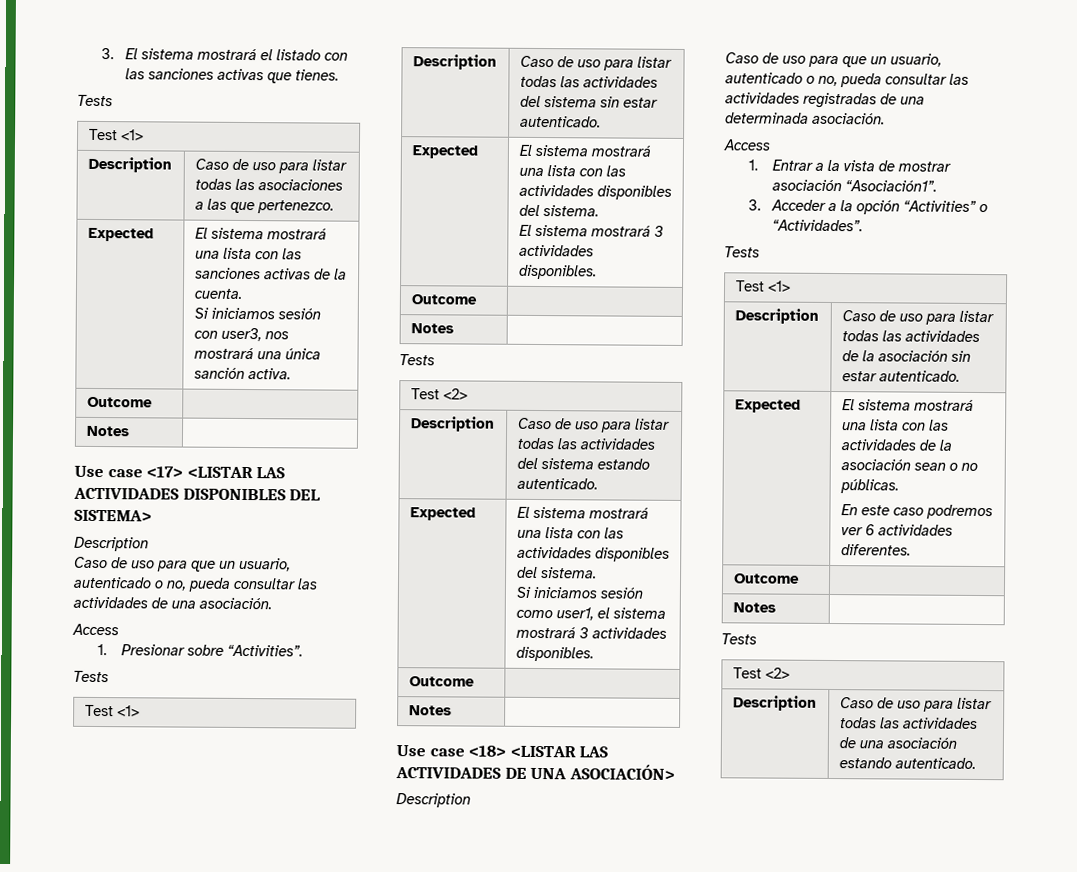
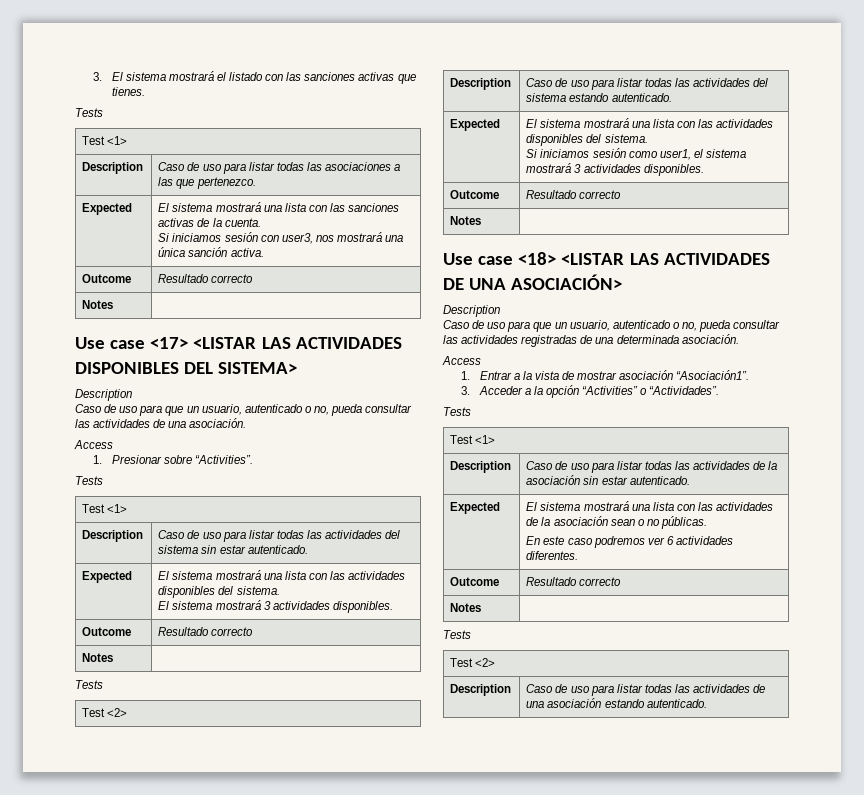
  Expected | El sistema mostrará una lista con las sanciones activas de la cuenta.
  Si iniciamos sesión con user3, nos mostrará una única sanción activa.
- Outcome |
+ Outcome | Resultado correcto
  Description | Caso de uso para listar todas las actividades del sistema sin estar autenticado.
  Expected | El sistema mostrará una lista con las actividades disponibles del sistema.
  El sistema mostrará 3 actividades disponibles.
- Outcome |
+ Outcome | Resultado correcto
  Description | Caso de uso para listar todas las actividades del sistema estando autenticado.
  Expected | El sistema mostrará una lista con las actividades disponibles del sistema.
  Si iniciamos sesión como user1, el sistema mostrará 3 actividades disponibles.
- Outcome |
+ Outcome | Resultado correcto
  Expected | El sistema mostrará una lista con las actividades de la asociación sean o no públicas.
  En este caso podremos ver 6 actividades diferentes.
- Outcome |
+ Outcome | Resultado correcto

